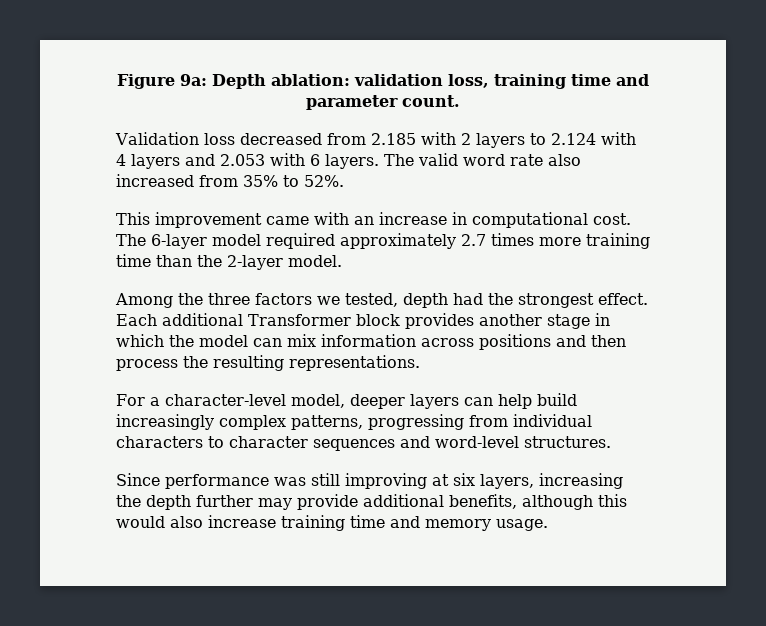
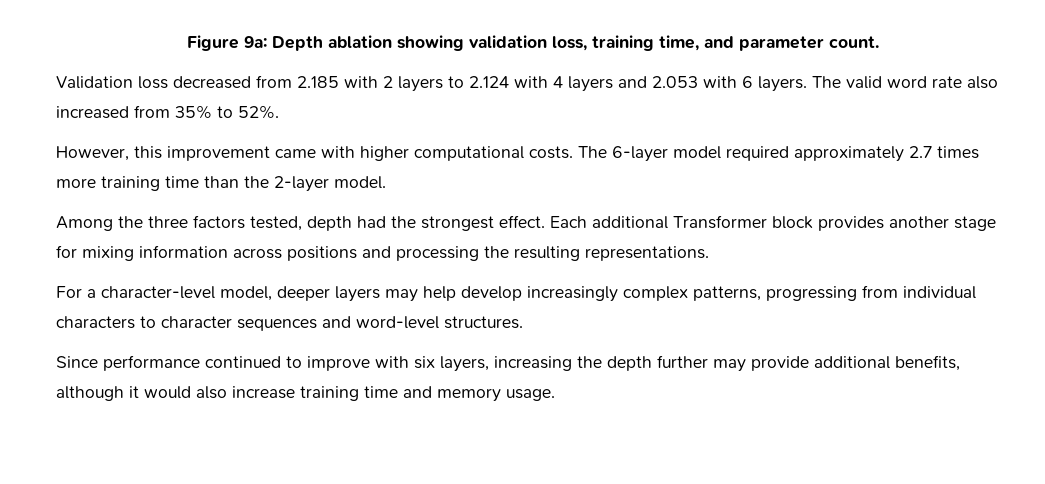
- Figure 9a: Depth ablation: validation loss, training time and parameter count.
+ Figure 9a: Depth ablation showing validation loss, training time, and parameter count.
- This improvement came with an increase in computational cost.
+ However, this improvement came with higher computational costs.
- Among the three factors we tested, depth had the strongest effect.
+ Among the three factors tested, depth had the strongest effect.
- Each additional Transformer block provides another stage in which the model can mix information across positions and then process the resulting representations.
+ Each additional Transformer block provides another stage for mixing information across positions and processing the resulting representations.
- For a character-level model, deeper layers can help build increasingly complex patterns, progressing from individual characters to character sequences and word-level structures.
+ For a character-level model, deeper layers may help develop increasingly complex patterns, progressing from individual characters to character sequences and word-level structures.
- Since performance was still improving at six layers, increasing the depth further may provide additional benefits, although this would also increase training time and memory usage.
+ Since performance continued to improve with six layers, increasing the depth further may provide additional benefits, although it would also increase training time and memory usage.

